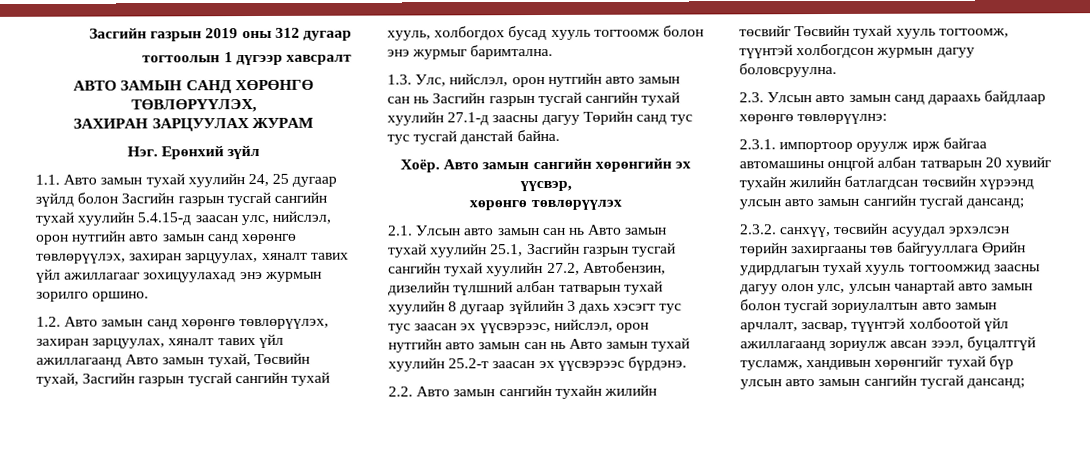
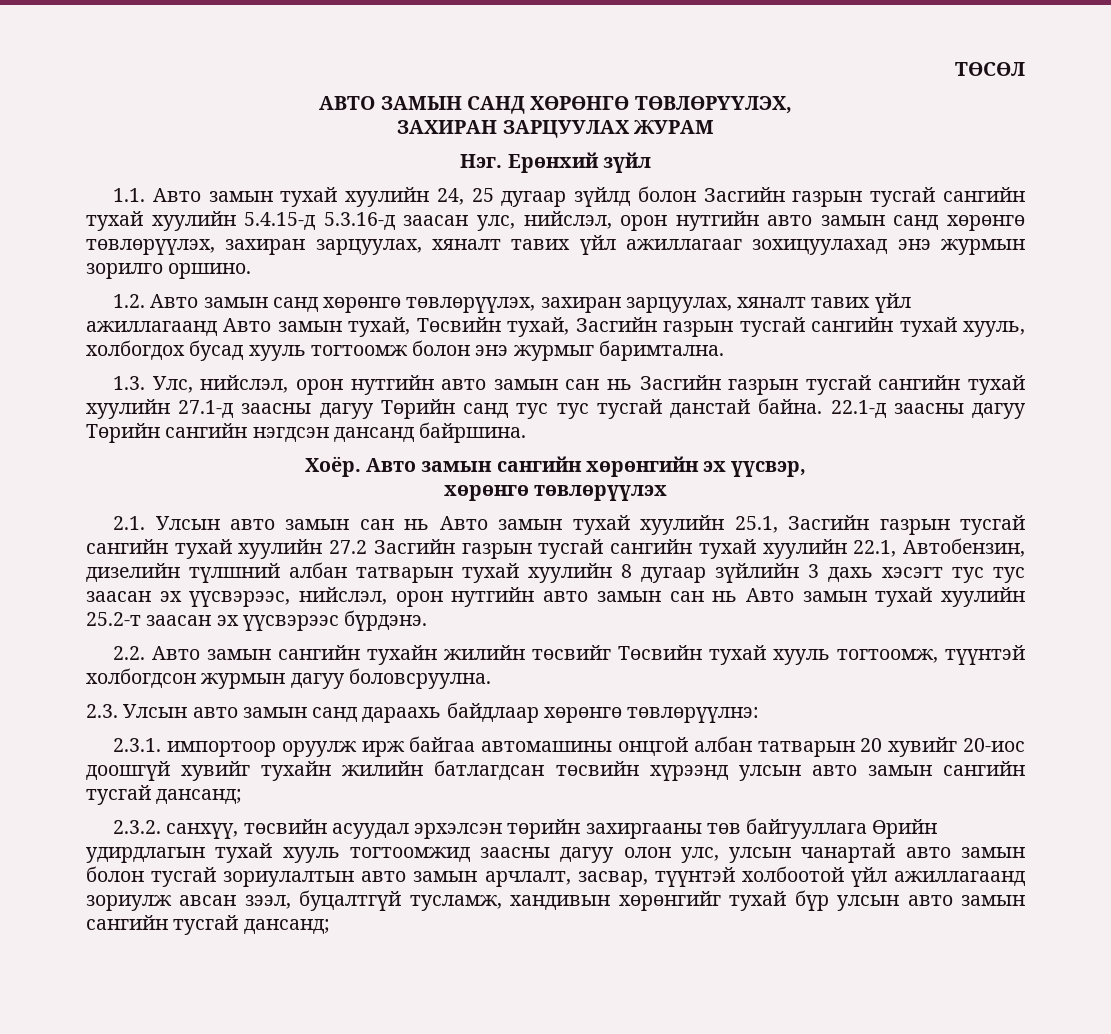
- Засгийн газрын 2019 оны 312 дугаар
- тогтоолын 1 дүгээр хавсралт
+ ТӨСӨЛ
- 1.1. Авто замын тухай хуулийн 24, 25 дугаар зүйлд болон Засгийн газрын тусгай сангийн тухай хуулийн 5.4.15-д заасан улс, нийслэл, орон нутгийн авто замын санд хөрөнгө төвлөрүүлэх, захиран зарцуулах, хяналт тавих үйл ажиллагааг зохицуулахад энэ журмын зорилго оршино.
+ 1.1. Авто замын тухай хуулийн 24, 25 дугаар зүйлд болон Засгийн газрын тусгай сангийн тухай хуулийн 5.4.15-д 5.3.16-д заасан улс, нийслэл, орон нутгийн авто замын санд хөрөнгө төвлөрүүлэх, захиран зарцуулах, хяналт тавих үйл ажиллагааг зохицуулахад энэ журмын зорилго оршино.
+ 22.1-д заасны дагуу Төрийн сангийн нэгдсэн дансанд байршина.
- 2.1. Улсын авто замын сан нь Авто замын тухай хуулийн 25.1, Засгийн газрын тусгай сангийн тухай хуулийн 27.2, Автобензин, дизелийн түлшний албан татварын тухай хуулийн 8 дугаар зүйлийн 3 дахь хэсэгт тус тус заасан эх үүсвэрээс, нийслэл, орон нутгийн авто замын сан нь Авто замын тухай хуулийн 25.2-т заасан эх үүсвэрээс бүрдэнэ.
+ 2.1. Улсын авто замын сан нь Авто замын тухай хуулийн 25.1, Засгийн газрын тусгай сангийн тухай хуулийн 27.2 Засгийн газрын тусгай сангийн тухай хуулийн 22.1, Автобензин, дизелийн түлшний албан татварын тухай хуулийн 8 дугаар зүйлийн 3 дахь хэсэгт тус тус заасан эх үүсвэрээс, нийслэл, орон нутгийн авто замын сан нь Авто замын тухай хуулийн 25.2-т заасан эх үүсвэрээс бүрдэнэ.
- 2.3.1. импортоор оруулж ирж байгаа автомашины онцгой албан татварын 20 хувийг тухайн жилийн батлагдсан төсвийн хүрээнд улсын авто замын сангийн тусгай дансанд;
+ 2.3.1. импортоор оруулж ирж байгаа автомашины онцгой албан татварын 20 хувийг 20-иос доошгүй хувийг тухайн жилийн батлагдсан төсвийн хүрээнд улсын авто замын сангийн тусгай дансанд;

